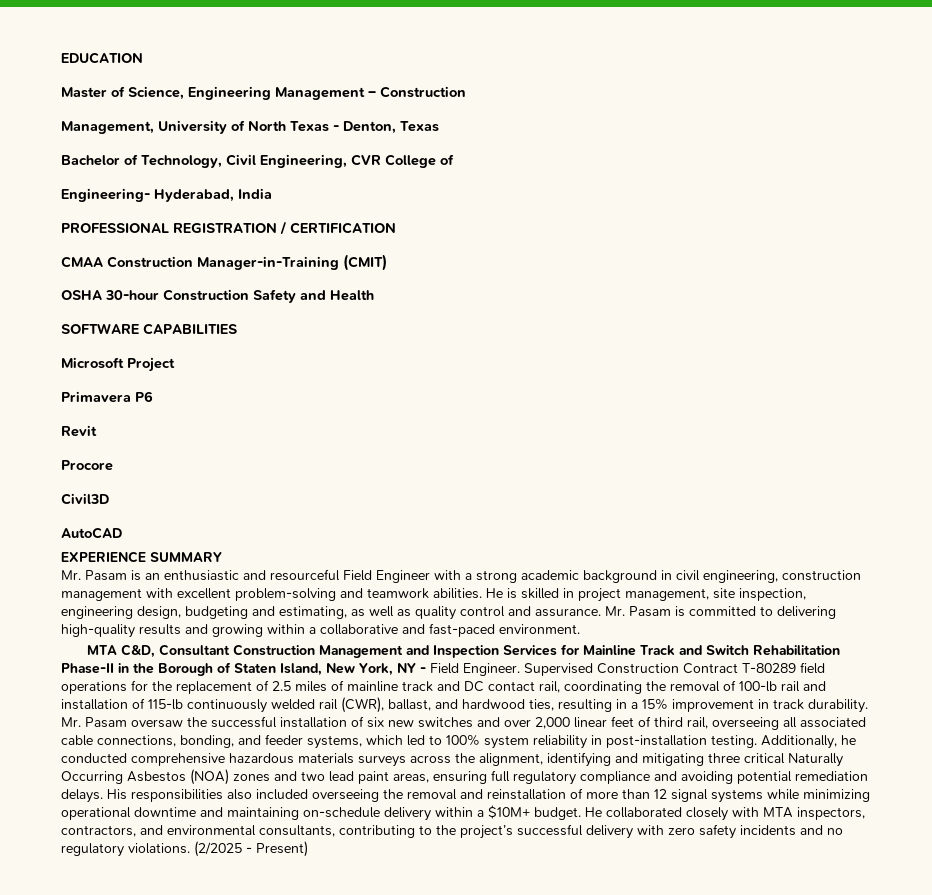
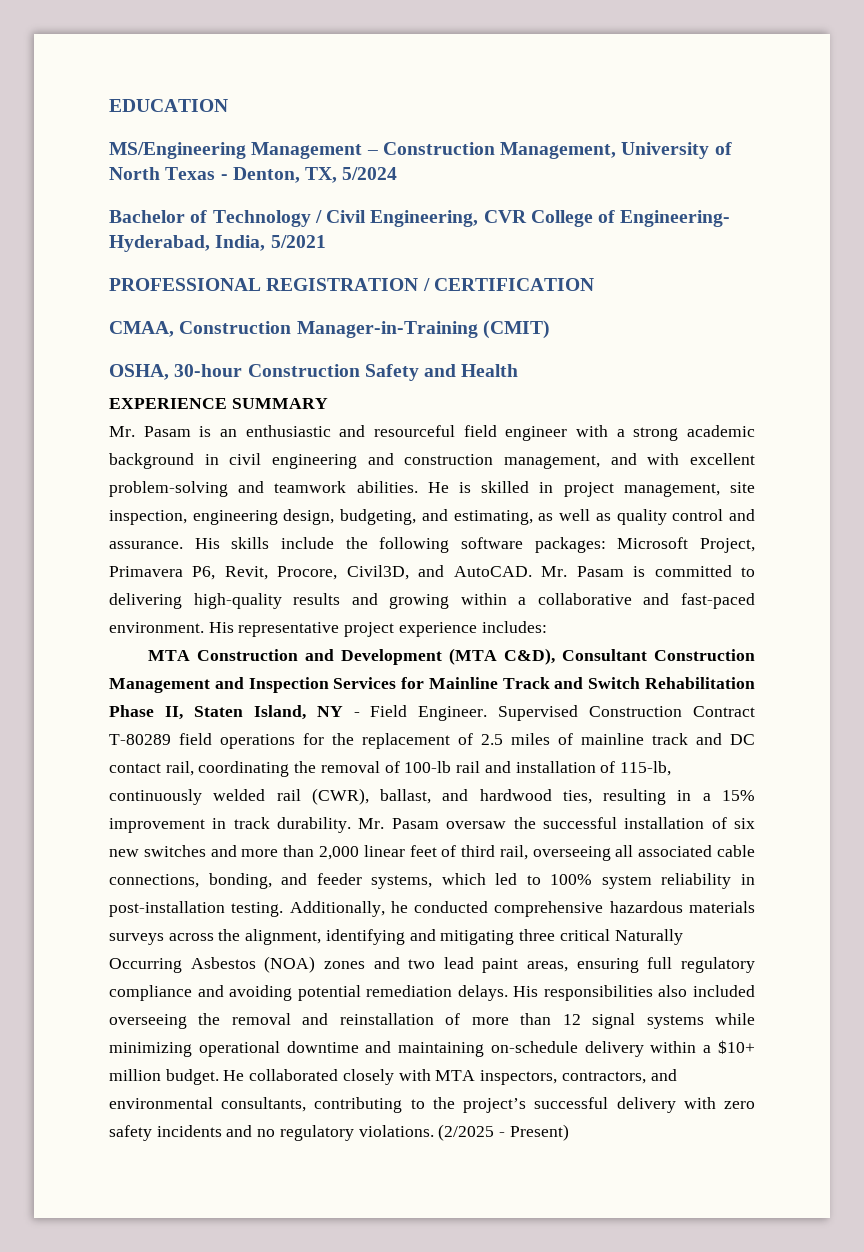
- Master of Science, Engineering Management – Construction
- Management, University of North Texas - Denton, Texas
+ MS/Engineering Management – Construction Management, University of North Texas - Denton, TX, 5/2024
- Bachelor of Technology, Civil Engineering, CVR College of
- Engineering- Hyderabad, India
+ Bachelor of Technology / Civil Engineering, CVR College of Engineering- Hyderabad, India, 5/2021
- CMAA Construction Manager-in-Training (CMIT)
+ CMAA, Construction Manager-in-Training (CMIT)
- OSHA 30-hour Construction Safety and Health
+ OSHA, 30-hour Construction Safety and Health
- SOFTWARE CAPABILITIES
- Microsoft Project
- Primavera P6
- Revit
- Procore
- Civil3D
- AutoCAD
- Mr. Pasam is an enthusiastic and resourceful Field Engineer with a strong academic background in civil engineering, construction management with excellent problem-solving and teamwork abilities.
+ Mr. Pasam is an enthusiastic and resourceful field engineer with a strong academic background in civil engineering and construction management, and with excellent problem-solving and teamwork abilities.
- He is skilled in project management, site inspection, engineering design, budgeting and estimating, as well as quality control and assurance.
+ He is skilled in project management, site inspection, engineering design, budgeting, and estimating, as well as quality control and assurance.
+ His skills include the following software packages: Microsoft Project, Primavera P6, Revit, Procore, Civil3D, and AutoCAD.
- Mr. Pasam is committed to delivering high-quality results and growing within a collaborative and fast-paced environment.
- MTA C&D, Consultant Construction Management and Inspection Services for Mainline Track and Switch Rehabilitation Phase-II in the Borough of Staten Island, New York, NY - Field Engineer.
+ Mr. Pasam is committed to delivering high-quality results and growing within a collaborative and fast-paced environment. His representative project experience includes:
+ MTA Construction and Development (MTA C&D), Consultant Construction Management and Inspection Services for Mainline Track and Switch Rehabilitation Phase II, Staten Island, NY - Field Engineer.
- Supervised Construction Contract T-80289 field operations for the replacement of 2.5 miles of mainline track and DC contact rail, coordinating the removal of 100-lb rail and installation of 115-lb continuously welded rail (CWR), ballast, and hardwood ties, resulting in a 15% improvement in track durability.
+ Supervised Construction Contract T-80289 field operations for the replacement of 2.5 miles of mainline track and DC contact rail, coordinating the removal of 100-lb rail and installation of 115-lb, continuously welded rail (CWR), ballast, and hardwood ties, resulting in a 15% improvement in track durability.
- Mr. Pasam oversaw the successful installation of six new switches and over 2,000 linear feet of third rail, overseeing all associated cable connections, bonding, and feeder systems, which led to 100% system reliability in post-installation testing.
+ Mr. Pasam oversaw the successful installation of six new switches and more than 2,000 linear feet of third rail, overseeing all associated cable connections, bonding, and feeder systems, which led to 100% system reliability in post-installation testing.
- His responsibilities also included overseeing the removal and reinstallation of more than 12 signal systems while minimizing operational downtime and maintaining on-schedule delivery within a $10M+ budget.
+ His responsibilities also included overseeing the removal and reinstallation of more than 12 signal systems while minimizing operational downtime and maintaining on-schedule delivery within a $10+ million budget.

